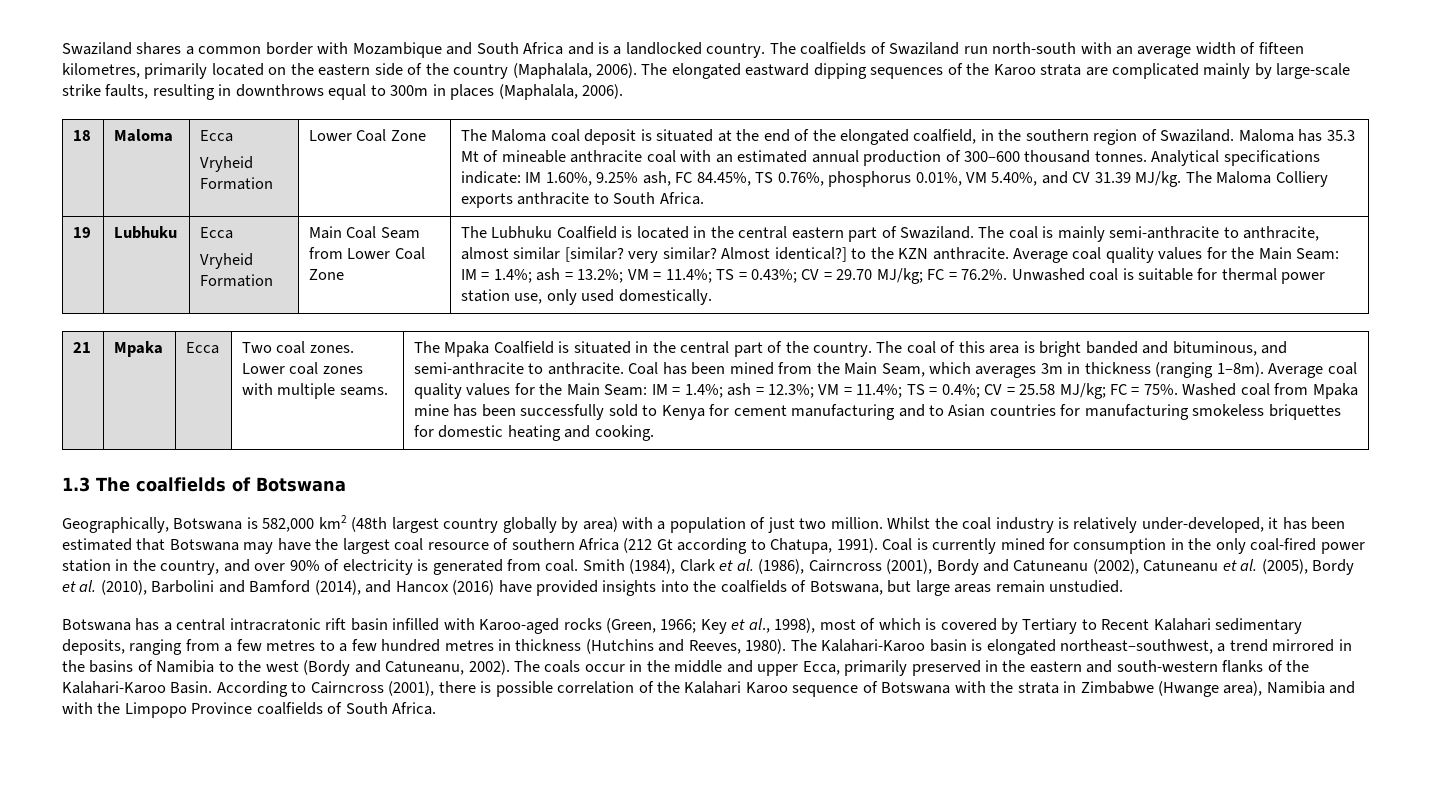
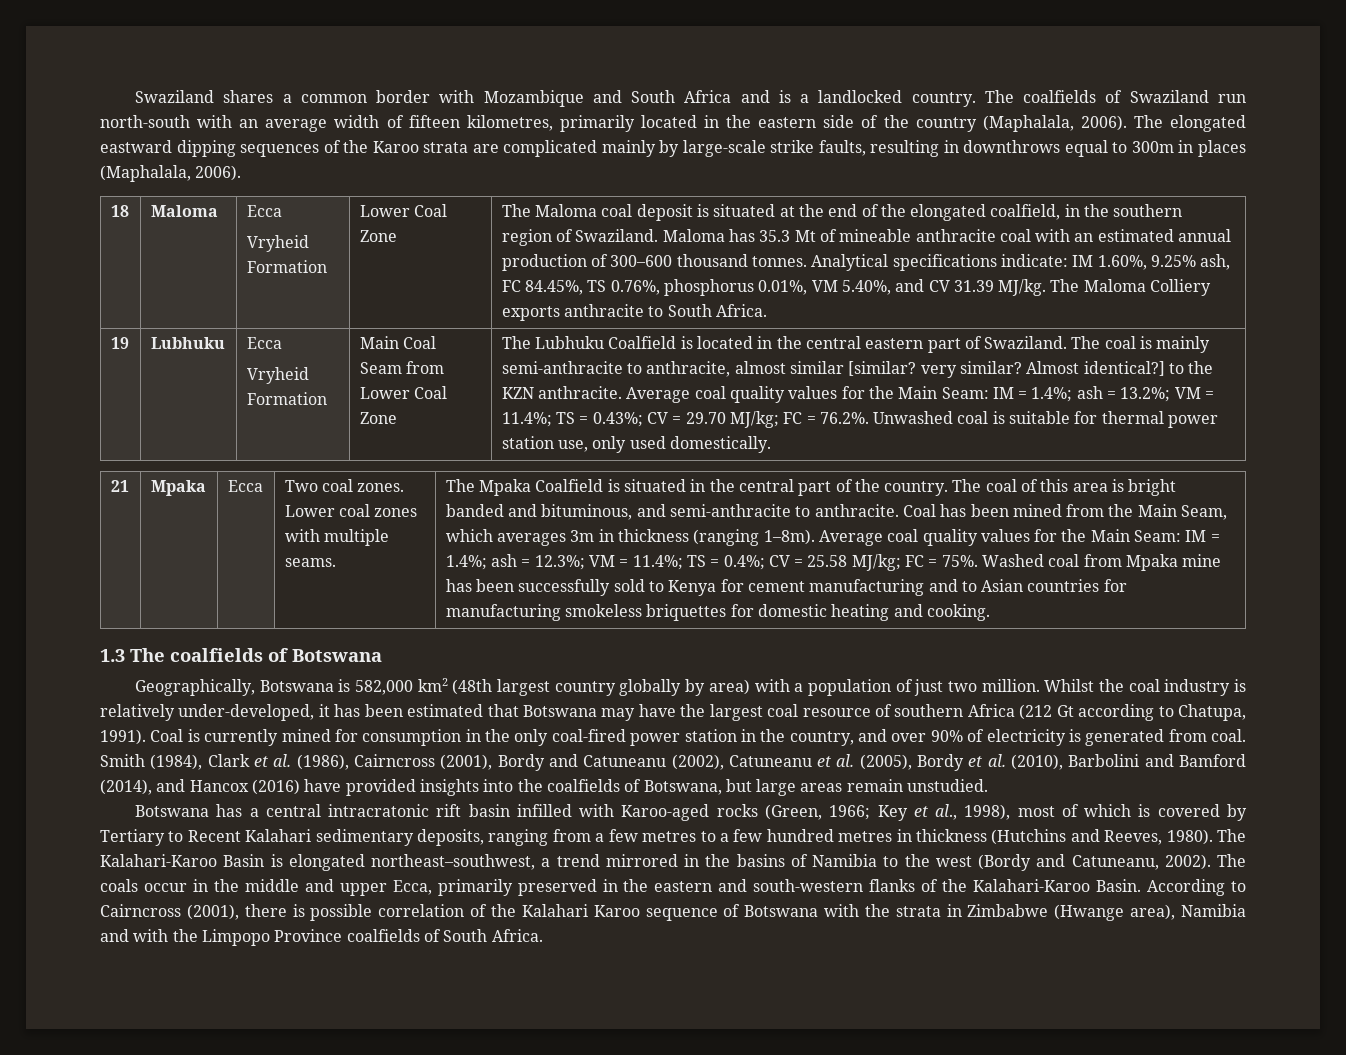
- The coalfields of Swaziland run north-south with an average width of fifteen kilometres, primarily located on the eastern side of the country (Maphalala, 2006).
+ The coalfields of Swaziland run north-south with an average width of fifteen kilometres, primarily located in the eastern side of the country (Maphalala, 2006).
- The Kalahari-Karoo basin is elongated northeast–southwest, a trend mirrored in the basins of Namibia to the west (Bordy and Catuneanu, 2002).
+ The Kalahari-Karoo Basin is elongated northeast–southwest, a trend mirrored in the basins of Namibia to the west (Bordy and Catuneanu, 2002).

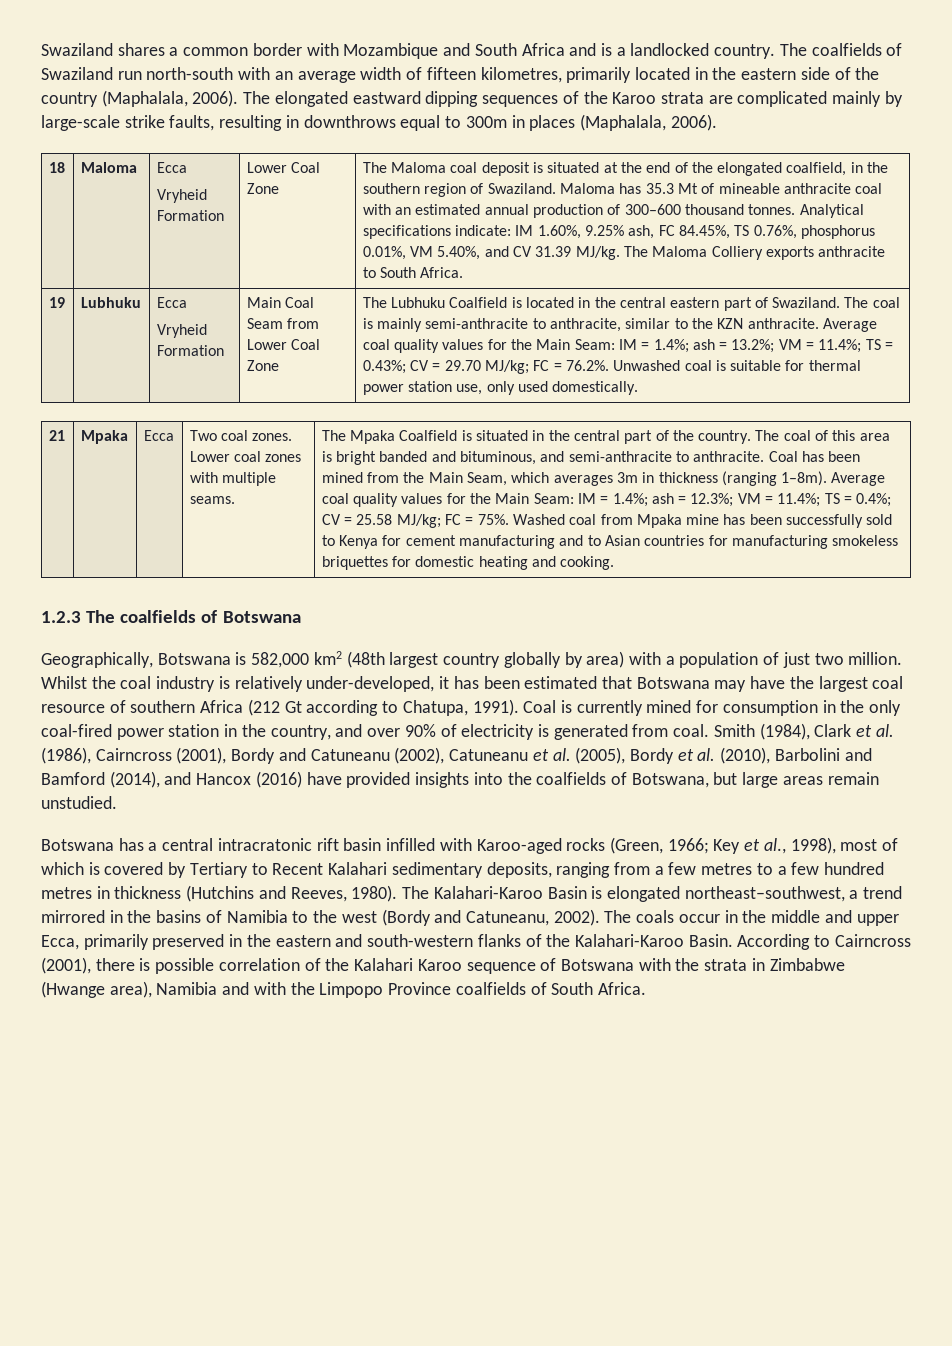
- The coal is mainly semi-anthracite to anthracite, almost similar [similar? very similar? Almost identical?] to the KZN anthracite.
+ The coal is mainly semi-anthracite to anthracite, similar to the KZN anthracite.
- 1.3 The coalfields of Botswana
+ 1.2.3 The coalfields of Botswana

